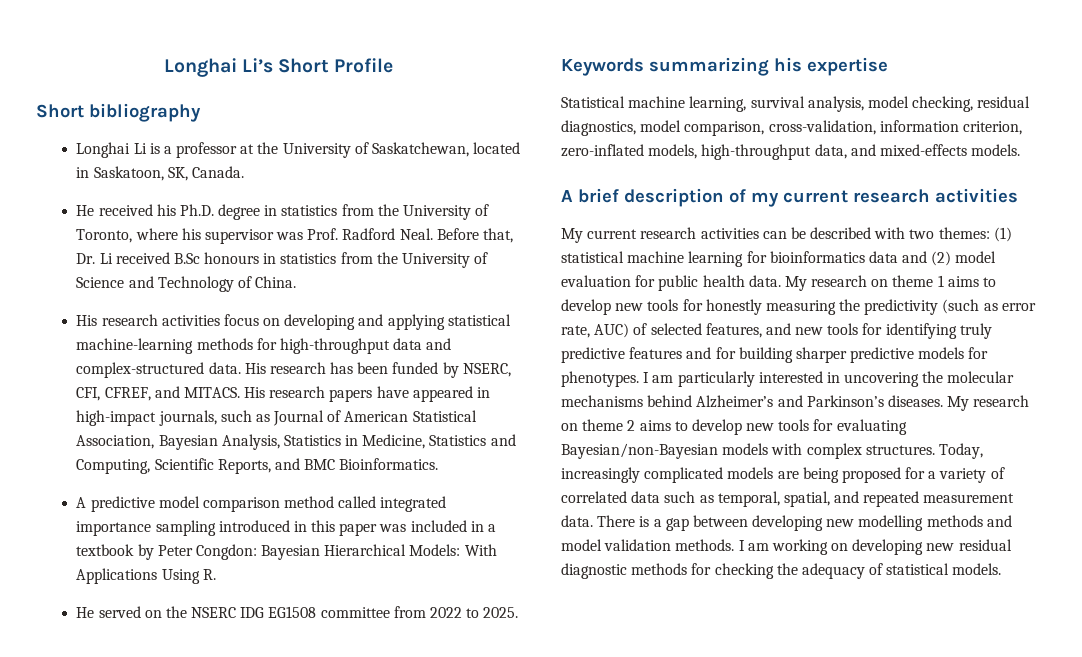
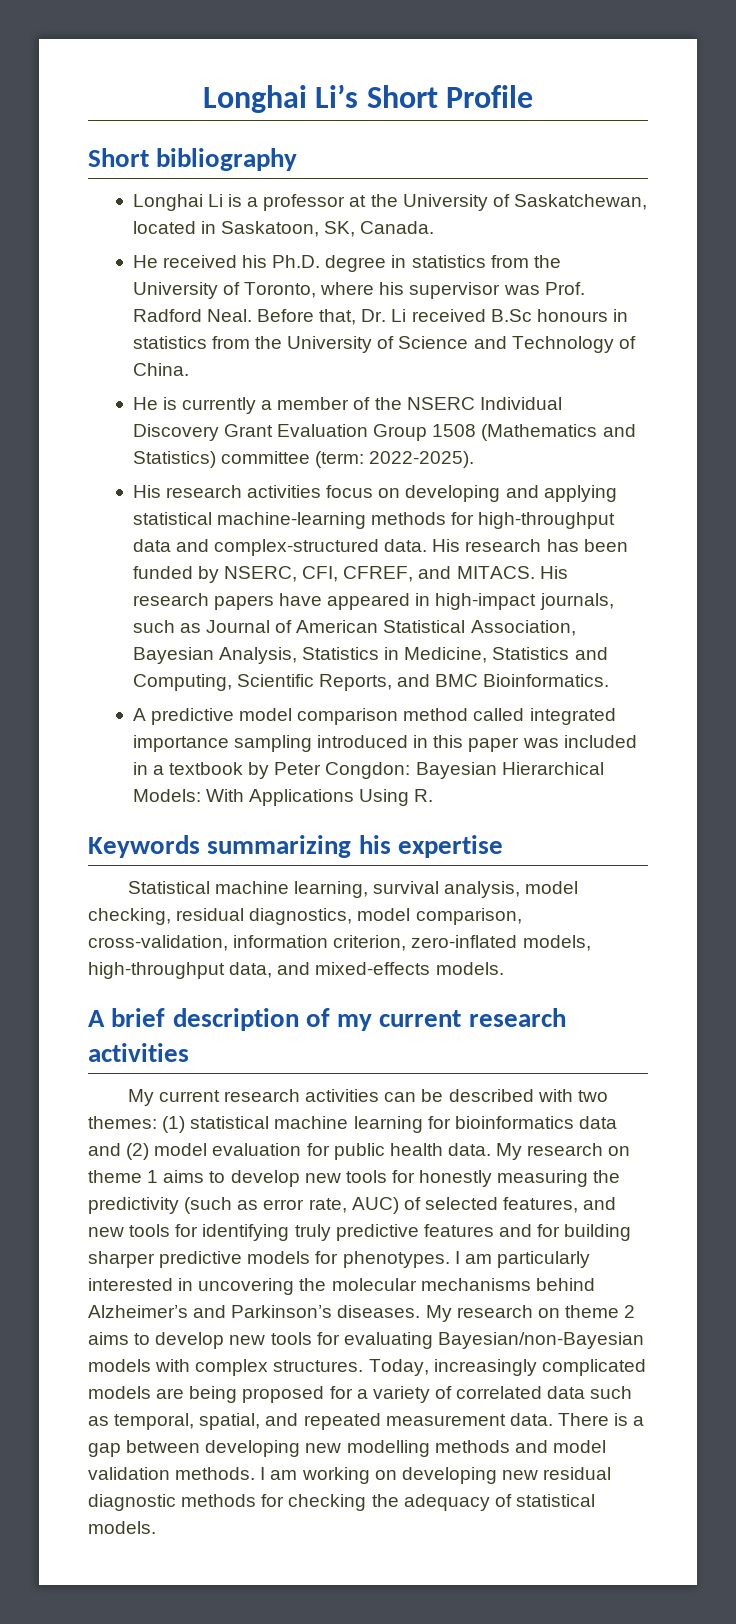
+ He is currently a member of the NSERC Individual Discovery Grant Evaluation Group 1508 (Mathematics and Statistics) committee (term: 2022-2025).
- He served on the NSERC IDG EG1508 committee from 2022 to 2025.

